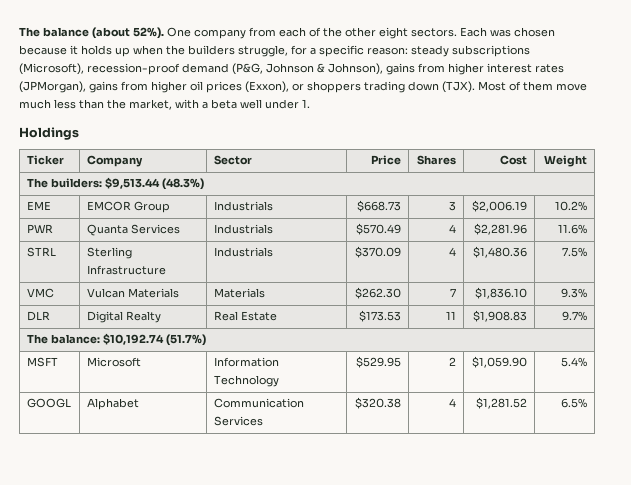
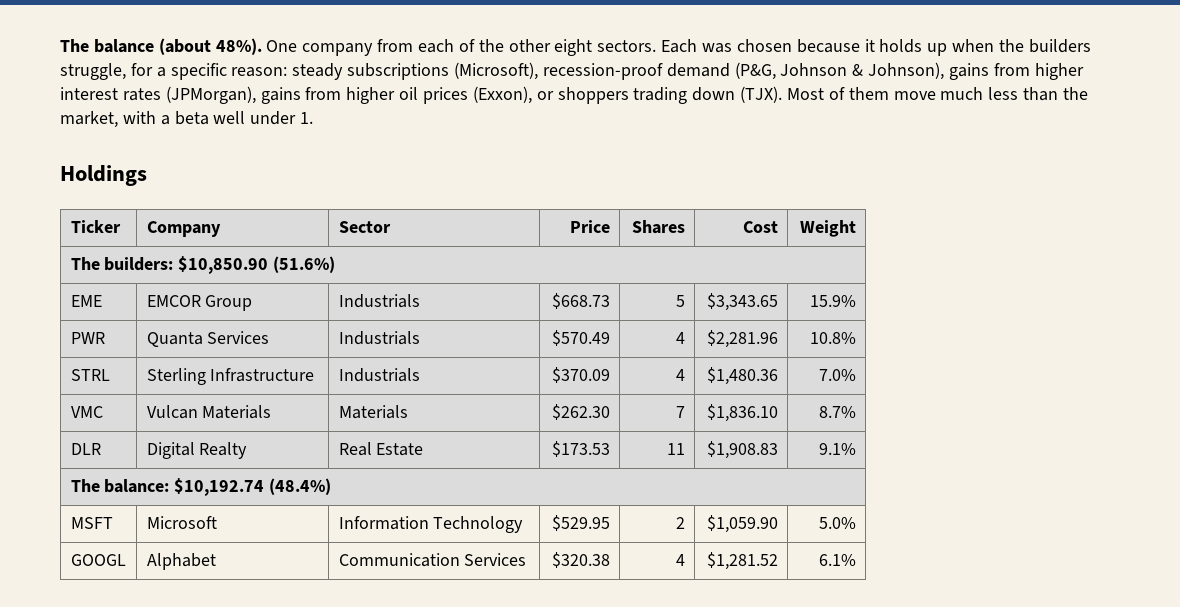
- The balance (about 52%).
+ The balance (about 48%).
- The builders: $9,513.44 (48.3%)
+ The builders: $10,850.90 (51.6%)
- EME | EMCOR Group | Industrials | $668.73 | 3 | $2,006.19 | 10.2%
+ EME | EMCOR Group | Industrials | $668.73 | 5 | $3,343.65 | 15.9%
- PWR | Quanta Services | Industrials | $570.49 | 4 | $2,281.96 | 11.6%
+ PWR | Quanta Services | Industrials | $570.49 | 4 | $2,281.96 | 10.8%
- STRL | Sterling Infrastructure | Industrials | $370.09 | 4 | $1,480.36 | 7.5%
+ STRL | Sterling Infrastructure | Industrials | $370.09 | 4 | $1,480.36 | 7.0%
- VMC | Vulcan Materials | Materials | $262.30 | 7 | $1,836.10 | 9.3%
+ VMC | Vulcan Materials | Materials | $262.30 | 7 | $1,836.10 | 8.7%
- DLR | Digital Realty | Real Estate | $173.53 | 11 | $1,908.83 | 9.7%
+ DLR | Digital Realty | Real Estate | $173.53 | 11 | $1,908.83 | 9.1%
- The balance: $10,192.74 (51.7%)
+ The balance: $10,192.74 (48.4%)
- MSFT | Microsoft | Information Technology | $529.95 | 2 | $1,059.90 | 5.4%
+ MSFT | Microsoft | Information Technology | $529.95 | 2 | $1,059.90 | 5.0%
- GOOGL | Alphabet | Communication Services | $320.38 | 4 | $1,281.52 | 6.5%
+ GOOGL | Alphabet | Communication Services | $320.38 | 4 | $1,281.52 | 6.1%

